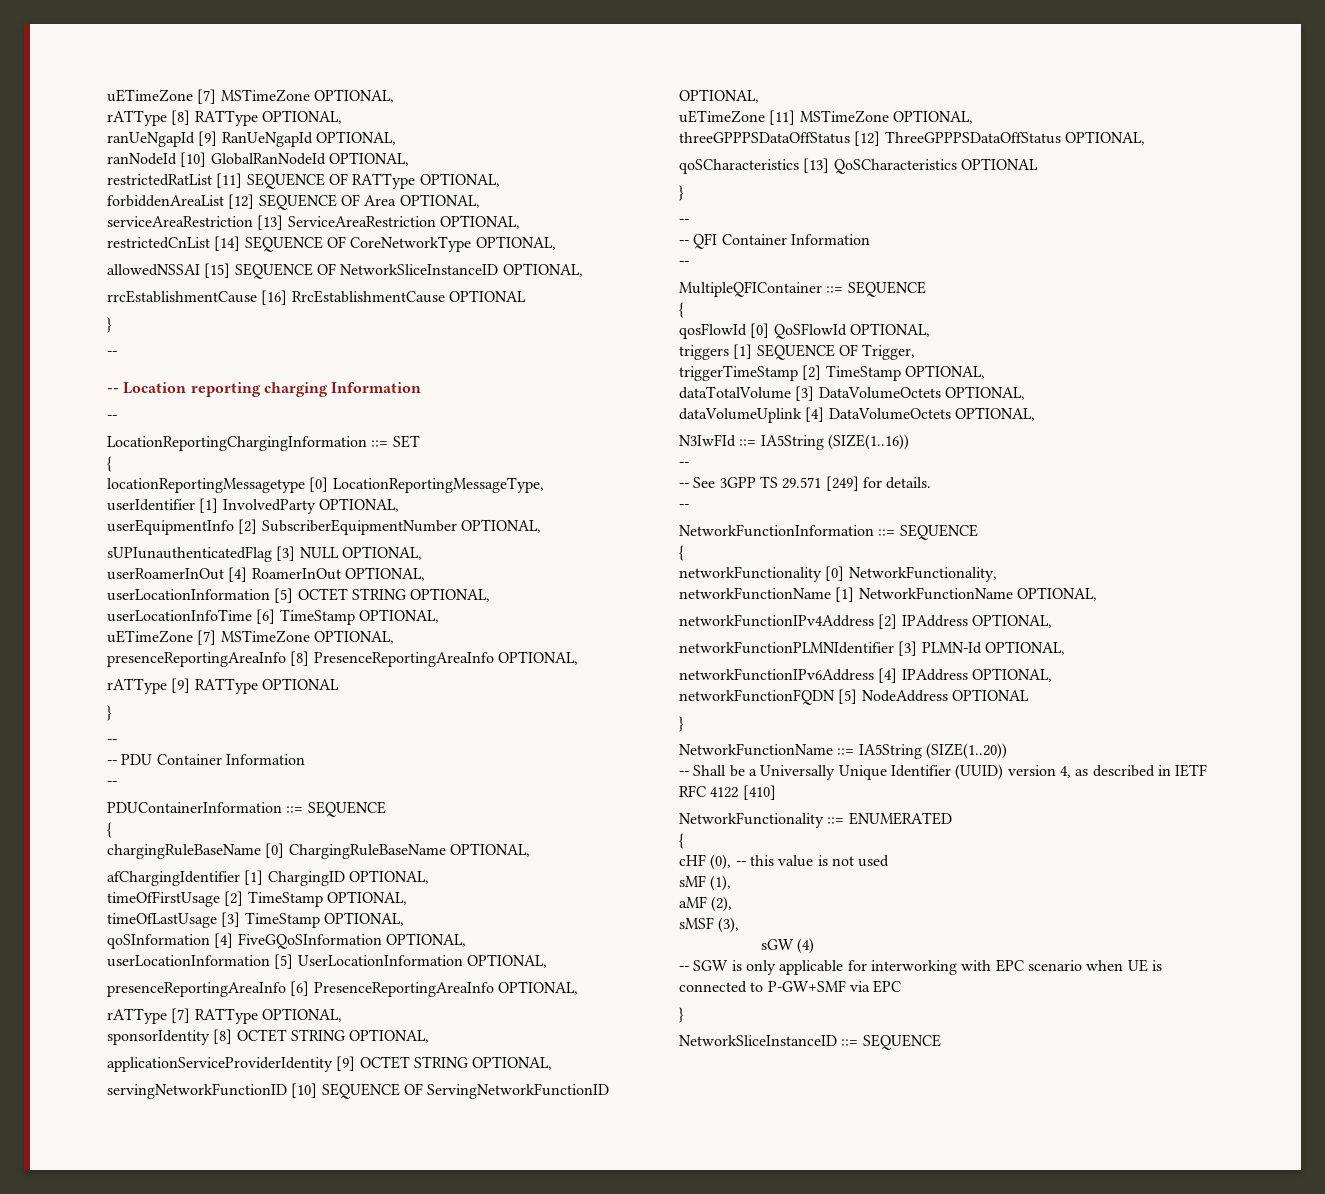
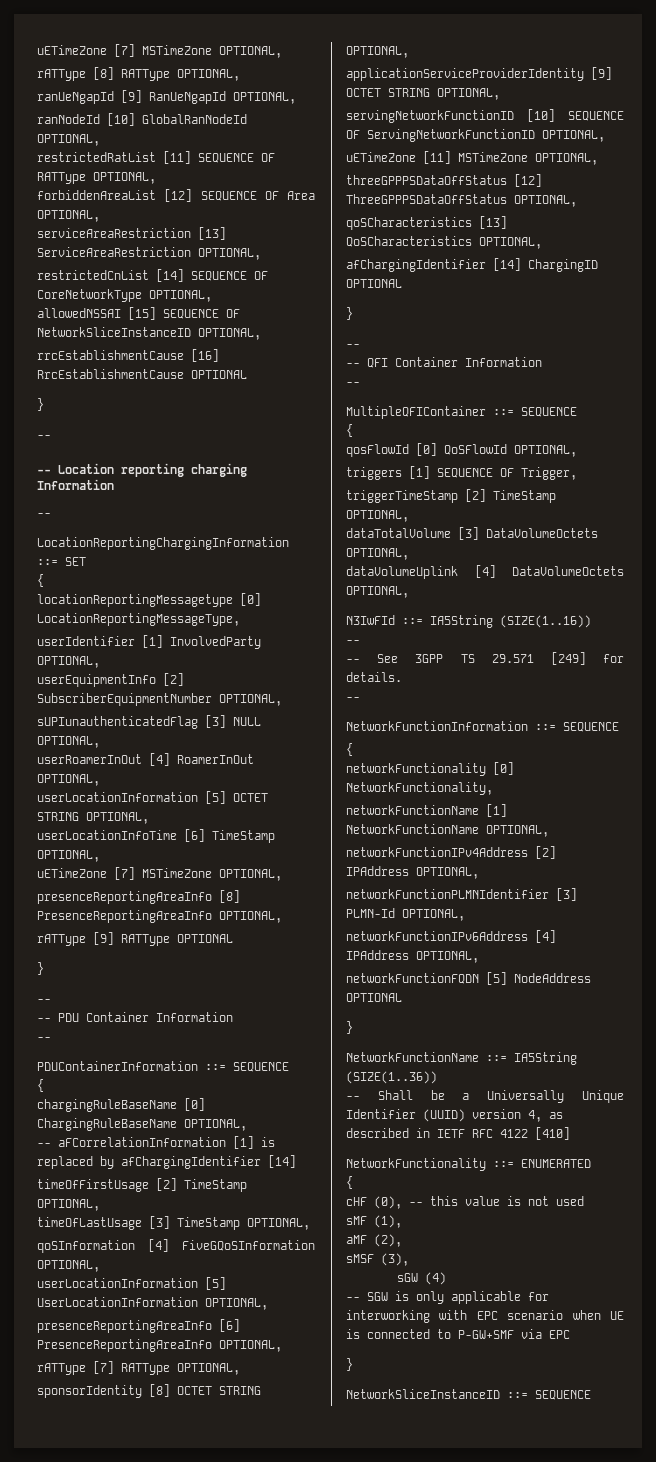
- afChargingIdentifier [1] ChargingID OPTIONAL,
+ -- aFCorrelationInformation [1] is replaced by afChargingIdentifier [14]
- qoSCharacteristics [13] QoSCharacteristics OPTIONAL
+ qoSCharacteristics [13] QoSCharacteristics OPTIONAL,
+ afChargingIdentifier [14] ChargingID OPTIONAL
- NetworkFunctionName ::= IA5String (SIZE(1..20))
+ NetworkFunctionName ::= IA5String (SIZE(1..36))

